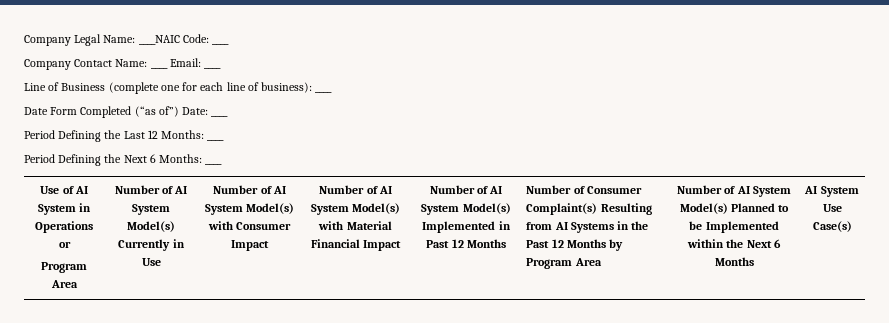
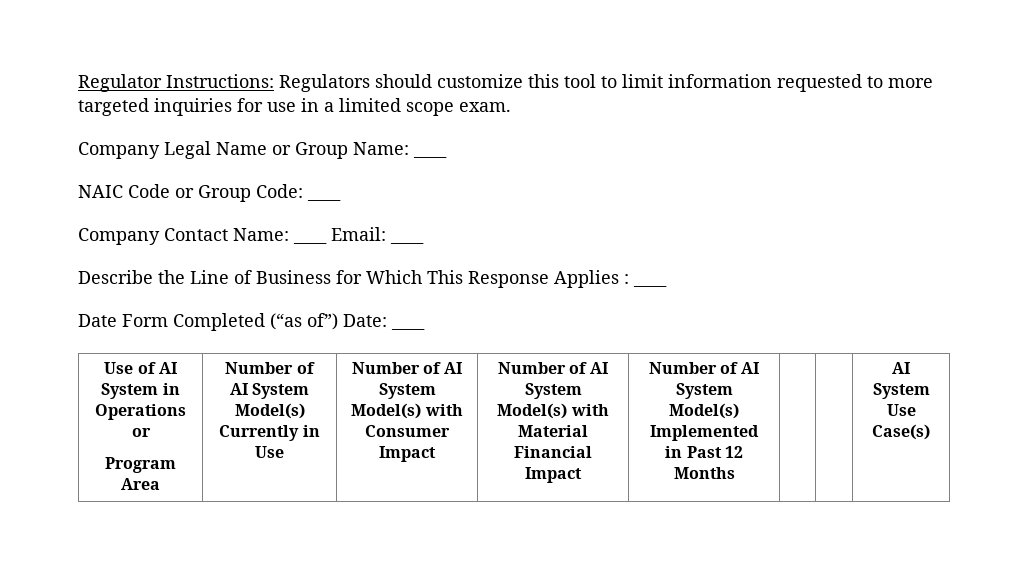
- Company Legal Name: ____NAIC Code: ____
+ Regulator Instructions: Regulators should customize this tool to limit information requested to more targeted inquiries for use in a limited scope exam.
+ Company Legal Name or Group Name: ____
+ NAIC Code or Group Code: ____
- Line of Business (complete one for each line of business): ____
+ Describe the Line of Business for Which This Response Applies : ____
- Period Defining the Last 12 Months: ____
- Period Defining the Next 6 Months: ____
- Number of Consumer Complaint(s) Resulting from AI Systems in the Past 12 Months by Program Area | Number of AI System Model(s) Planned to be Implemented within the Next 6 Months

